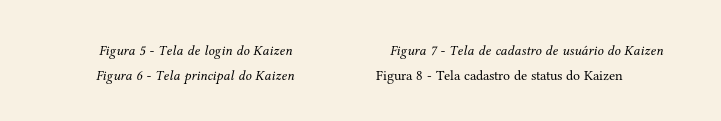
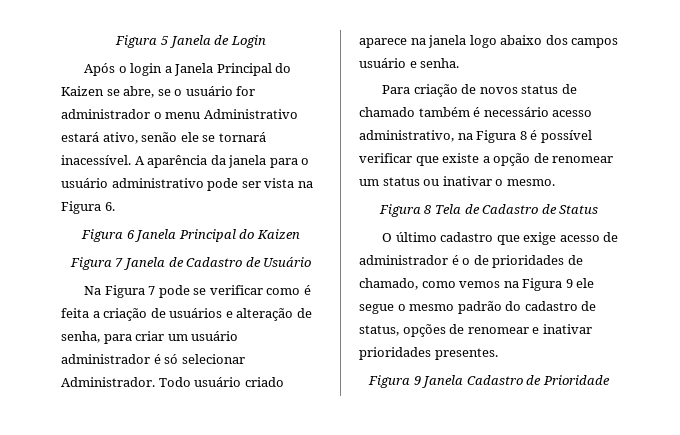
- Figura 5 - Tela de login do Kaizen
+ Figura 5 Janela de Login
+ Após o login a Janela Principal do Kaizen se abre, se o usuário for administrador o menu Administrativo estará ativo, senão ele se tornará inacessível. A aparência da janela para o usuário administrativo pode ser vista na Figura 6.
- Figura 6 - Tela principal do Kaizen
+ Figura 6 Janela Principal do Kaizen
- Figura 7 - Tela de cadastro de usuário do Kaizen
- Figura 8 - Tela cadastro de status do Kaizen
+ Figura 7 Janela de Cadastro de Usuário
+ Na Figura 7 pode se verificar como é feita a criação de usuários e alteração de senha, para criar um usuário administrador é só selecionar Administrador. Todo usuário criado aparece na janela logo abaixo dos campos usuário e senha.
+ Para criação de novos status de chamado também é necessário acesso administrativo, na Figura 8 é possível verificar que existe a opção de renomear um status ou inativar o mesmo.
+ Figura 8 Tela de Cadastro de Status
+ O último cadastro que exige acesso de administrador é o de prioridades de chamado, como vemos na Figura 9 ele segue o mesmo padrão do cadastro de status, opções de renomear e inativar prioridades presentes.
+ Figura 9 Janela Cadastro de Prioridade

